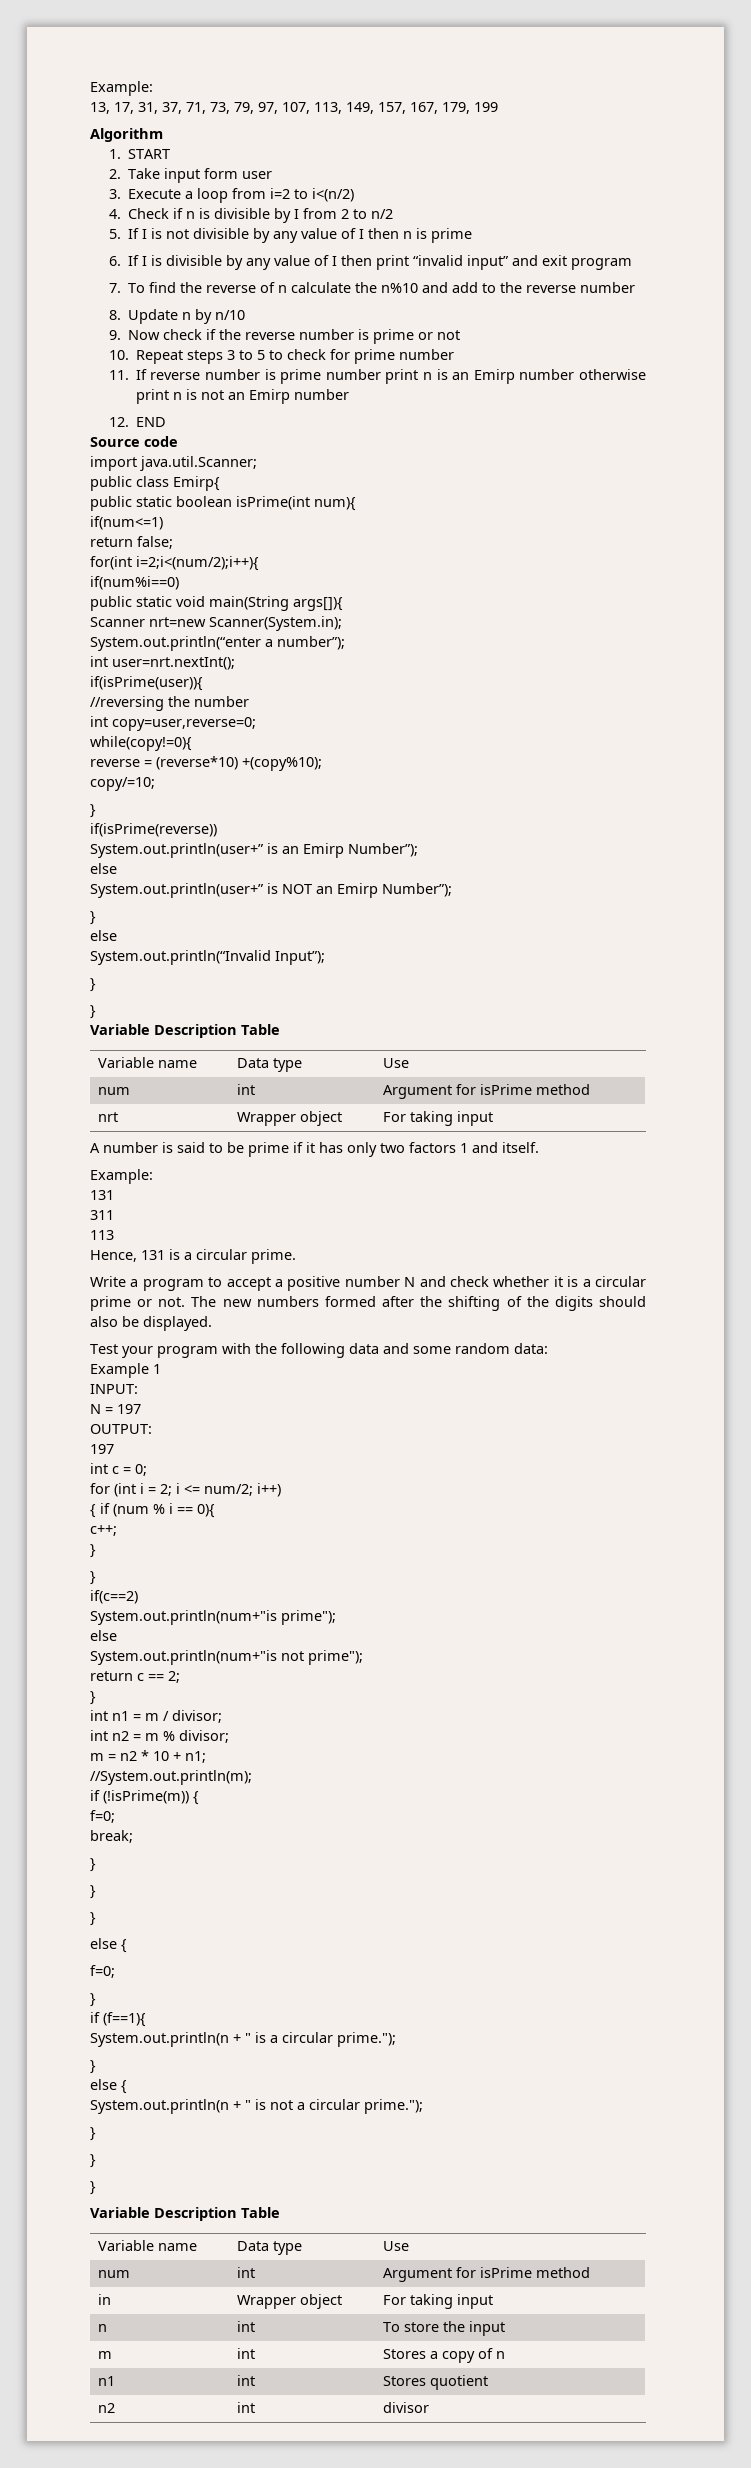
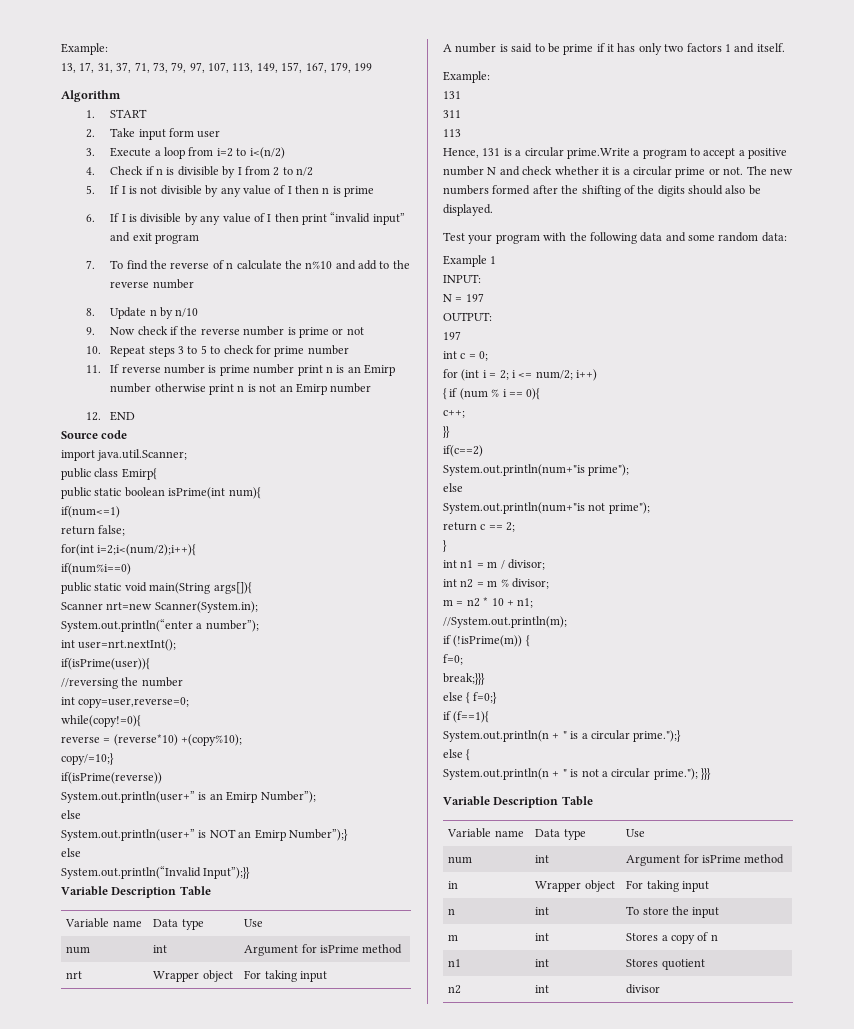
- copy/=10;
- }
+ copy/=10;}
- System.out.println(user+” is NOT an Emirp Number”);
- }
+ System.out.println(user+” is NOT an Emirp Number”);}
- System.out.println(“Invalid Input”);
- }
- }
+ System.out.println(“Invalid Input”);}}
- Hence, 131 is a circular prime.
- Write a program to accept a positive number N and check whether it is a circular prime or not.
+ Hence, 131 is a circular prime.Write a program to accept a positive number N and check whether it is a circular prime or not.
  c++;
- }
- }
+ }}
- break;
- }
- }
- }
- else {
- f=0;
- }
+ break;}}}
+ else { f=0;}
- System.out.println(n + " is a circular prime.");
- }
+ System.out.println(n + " is a circular prime.");}
- System.out.println(n + " is not a circular prime.");
- }
- }
- }
+ System.out.println(n + " is not a circular prime."); }}}

